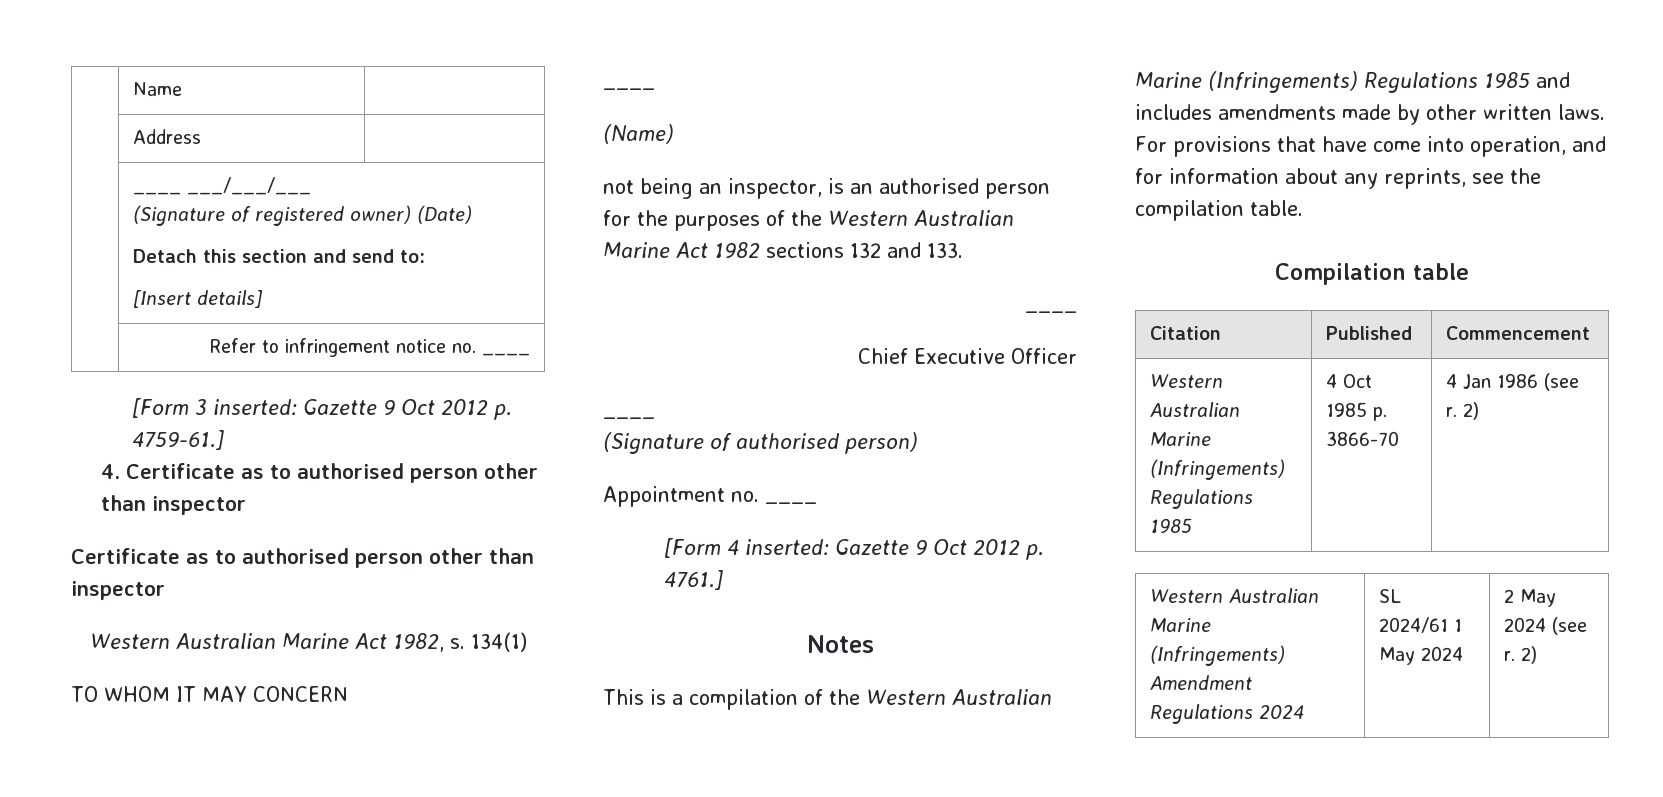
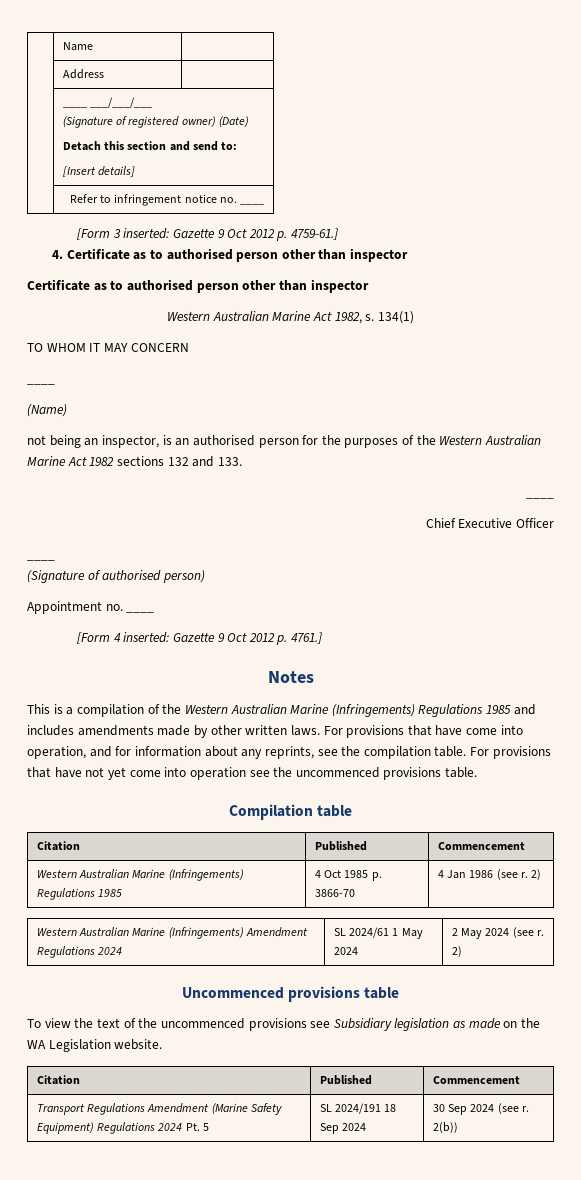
+ For provisions that have not yet come into operation see the uncommenced provisions table.
+ Uncommenced provisions table
+ To view the text of the uncommenced provisions see Subsidiary legislation as made on the WA Legislation website.
+ Citation | Published | Commencement
+ Transport Regulations Amendment (Marine Safety Equipment) Regulations 2024 Pt. 5 | SL 2024/191 18 Sep 2024 | 30 Sep 2024 (see r. 2(b))

